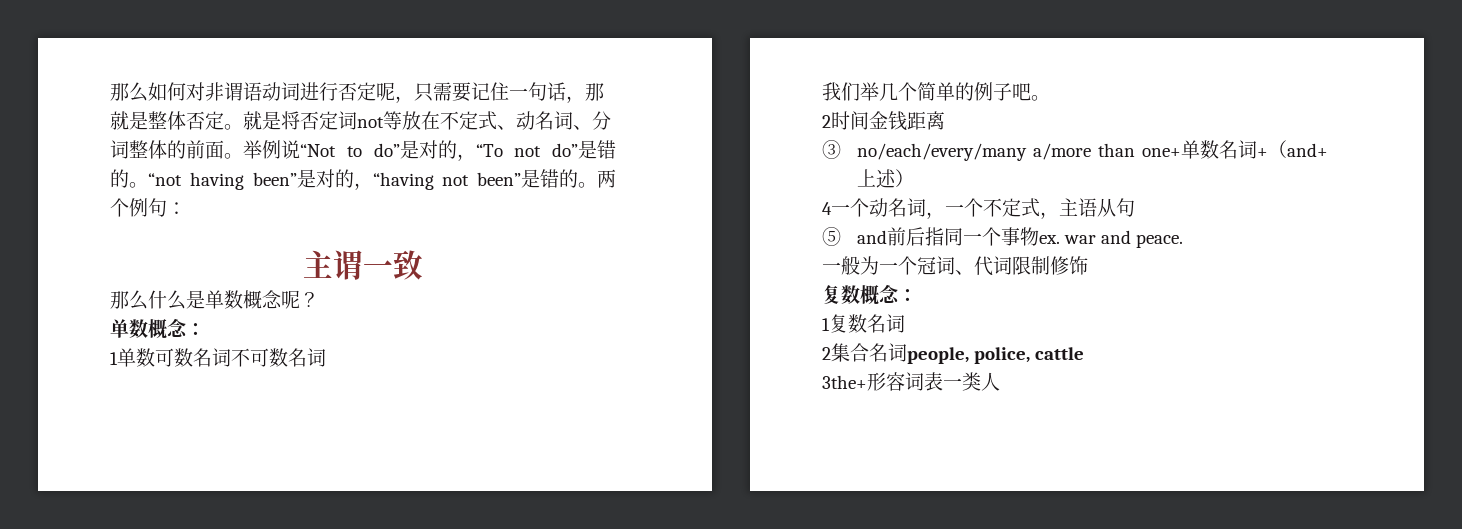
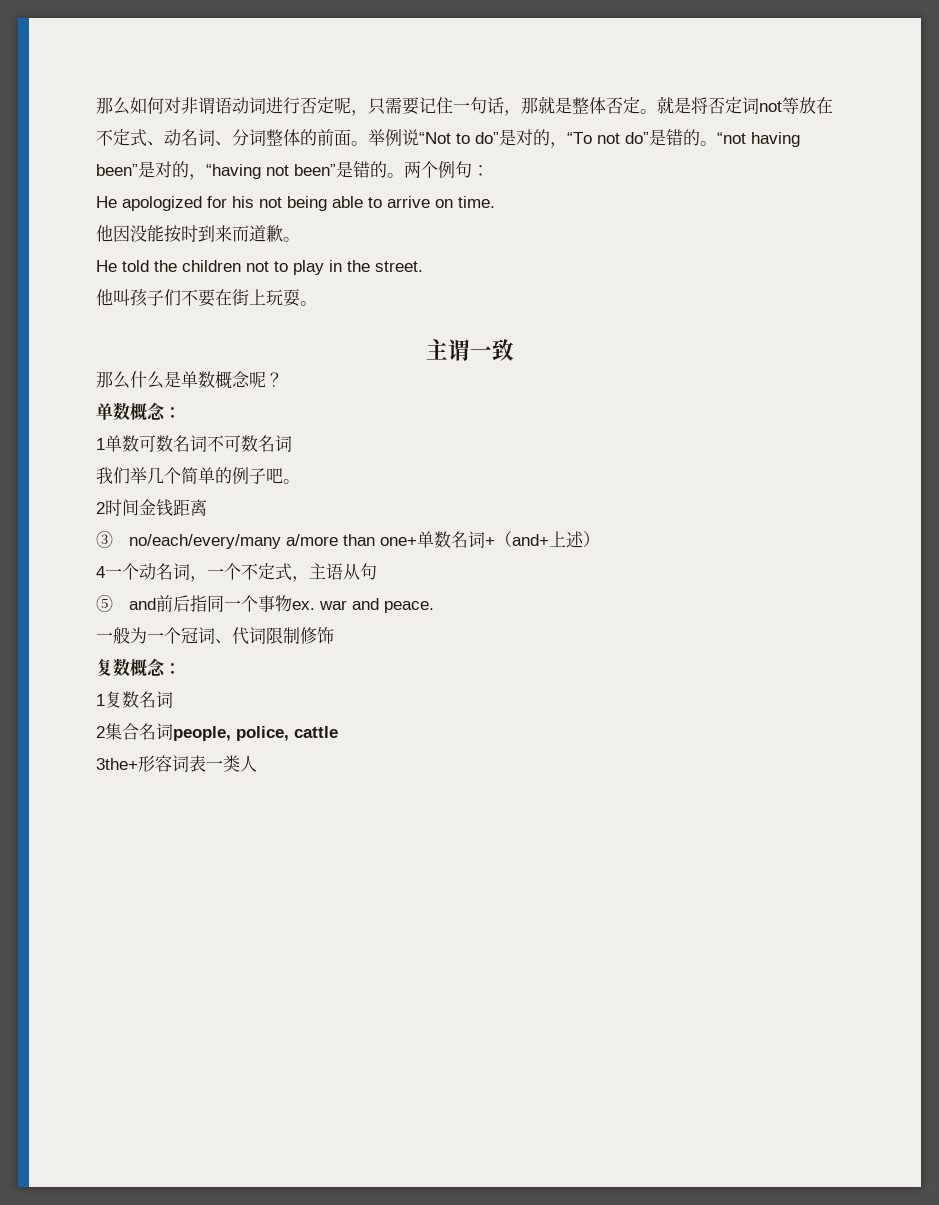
+ He apologized for his not being able to arrive on time.
+ 他因没能按时到来而道歉。
+ He told the children not to play in the street.
+ 他叫孩子们不要在街上玩耍。

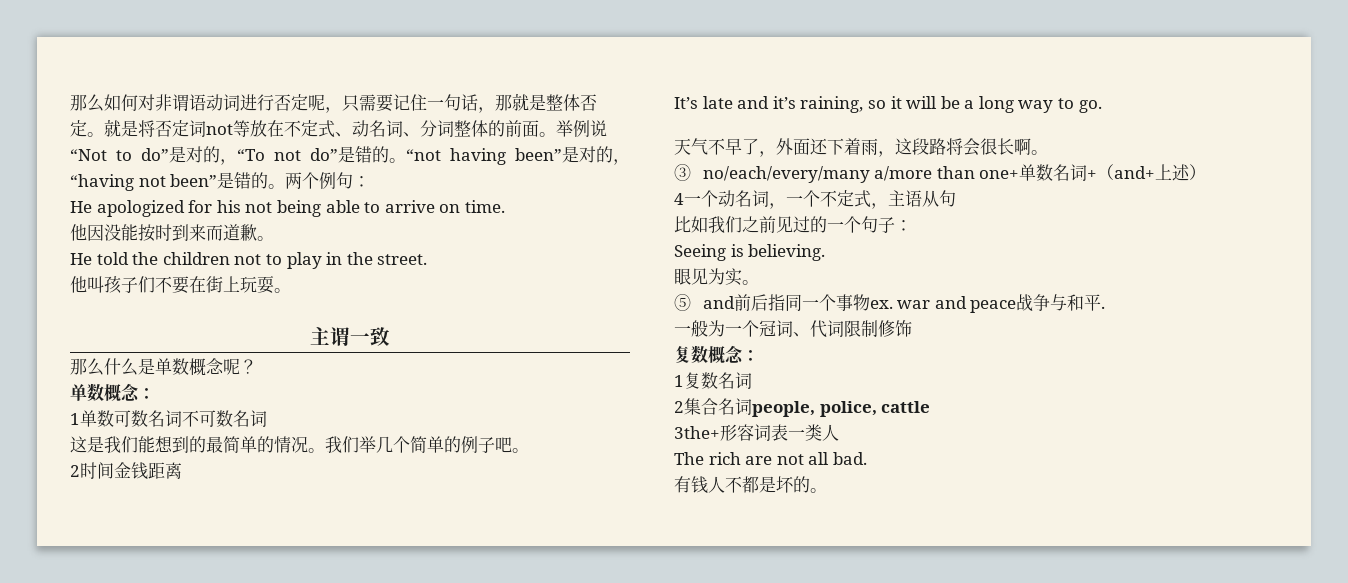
+ 这是我们能想到的最简单的情况。
+ It’s late and it’s raining, so it will be a long way to go.
+ 天气不早了，外面还下着雨，这段路将会很长啊。
+ 比如我们之前见过的一个句子：
+ Seeing is believing.
+ 眼见为实。
- ⑤ and前后指同一个事物ex. war and peace.
+ ⑤ and前后指同一个事物ex. war and peace战争与和平.
+ The rich are not all bad.
+ 有钱人不都是坏的。

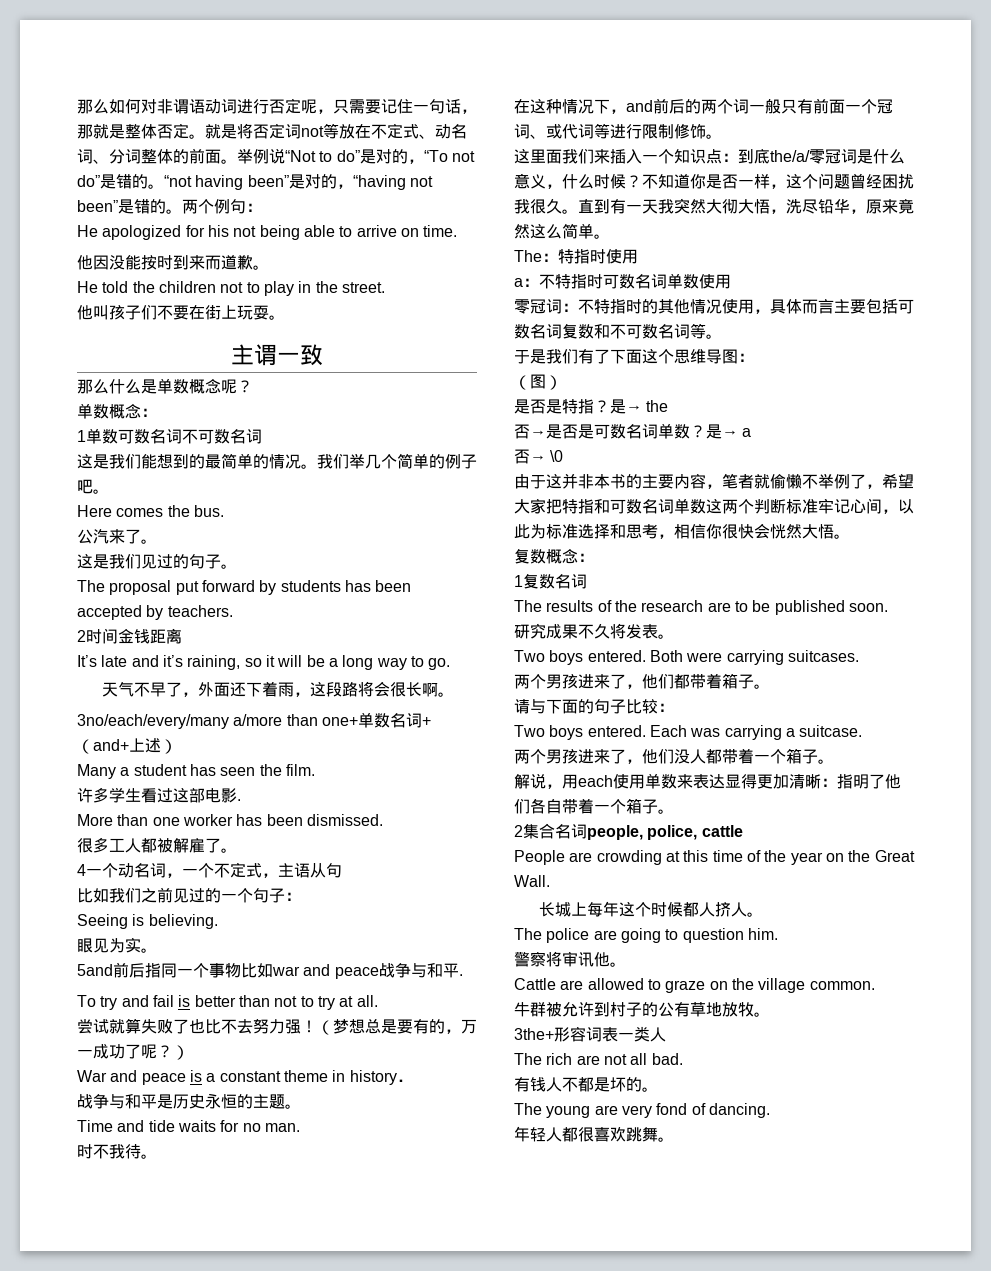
+ Here comes the bus.
+ 公汽来了。
+ 这是我们见过的句子。
+ The proposal put forward by students has been accepted by teachers.
- ③ no/each/every/many a/more than one+单数名词+（and+上述）
+ 3no/each/every/many a/more than one+单数名词+（and+上述）
+ Many a student has seen the film.
+ 许多学生看过这部电影.
+ More than one worker has been dismissed.
+ 很多工人都被解雇了。
- ⑤ and前后指同一个事物ex. war and peace战争与和平.
+ 5and前后指同一个事物比如war and peace战争与和平.
- 一般为一个冠词、代词限制修饰
+ To try and fail is better than not to try at all.
+ 尝试就算失败了也比不去努力强！（梦想总是要有的，万一成功了呢？）
+ War and peace is a constant theme in history．
+ 战争与和平是历史永恒的主题。
+ Time and tide waits for no man.
+ 时不我待。
+ 在这种情况下，and前后的两个词一般只有前面一个冠词、或代词等进行限制修饰。
+ 这里面我们来插入一个知识点：到底the/a/零冠词是什么意义，什么时候？不知道你是否一样，这个问题曾经困扰我很久。直到有一天我突然大彻大悟，洗尽铅华，原来竟然这么简单。
+ The：特指时使用
+ a：不特指时可数名词单数使用
+ 零冠词：不特指时的其他情况使用，具体而言主要包括可数名词复数和不可数名词等。
+ 于是我们有了下面这个思维导图：
+ （图）
+ 是否是特指？是→ the
+ 否→是否是可数名词单数？是→ a
+ 否→ \0
+ 由于这并非本书的主要内容，笔者就偷懒不举例了，希望大家把特指和可数名词单数这两个判断标准牢记心间，以此为标准选择和思考，相信你很快会恍然大悟。
+ The results of the research are to be published soon.
+ 研究成果不久将发表。
+ Two boys entered. Both were carrying suitcases.
+ 两个男孩进来了，他们都带着箱子。
+ 请与下面的句子比较：
+ Two boys entered. Each was carrying a suitcase.
+ 两个男孩进来了，他们没人都带着一个箱子。
+ 解说，用each使用单数来表达显得更加清晰：指明了他们各自带着一个箱子。
+ People are crowding at this time of the year on the Great Wall.
+ 长城上每年这个时候都人挤人。
+ The police are going to question him.
+ 警察将审讯他。
+ Cattle are allowed to graze on the village common.
+ 牛群被允许到村子的公有草地放牧。
+ The young are very fond of dancing.
+ 年轻人都很喜欢跳舞。

